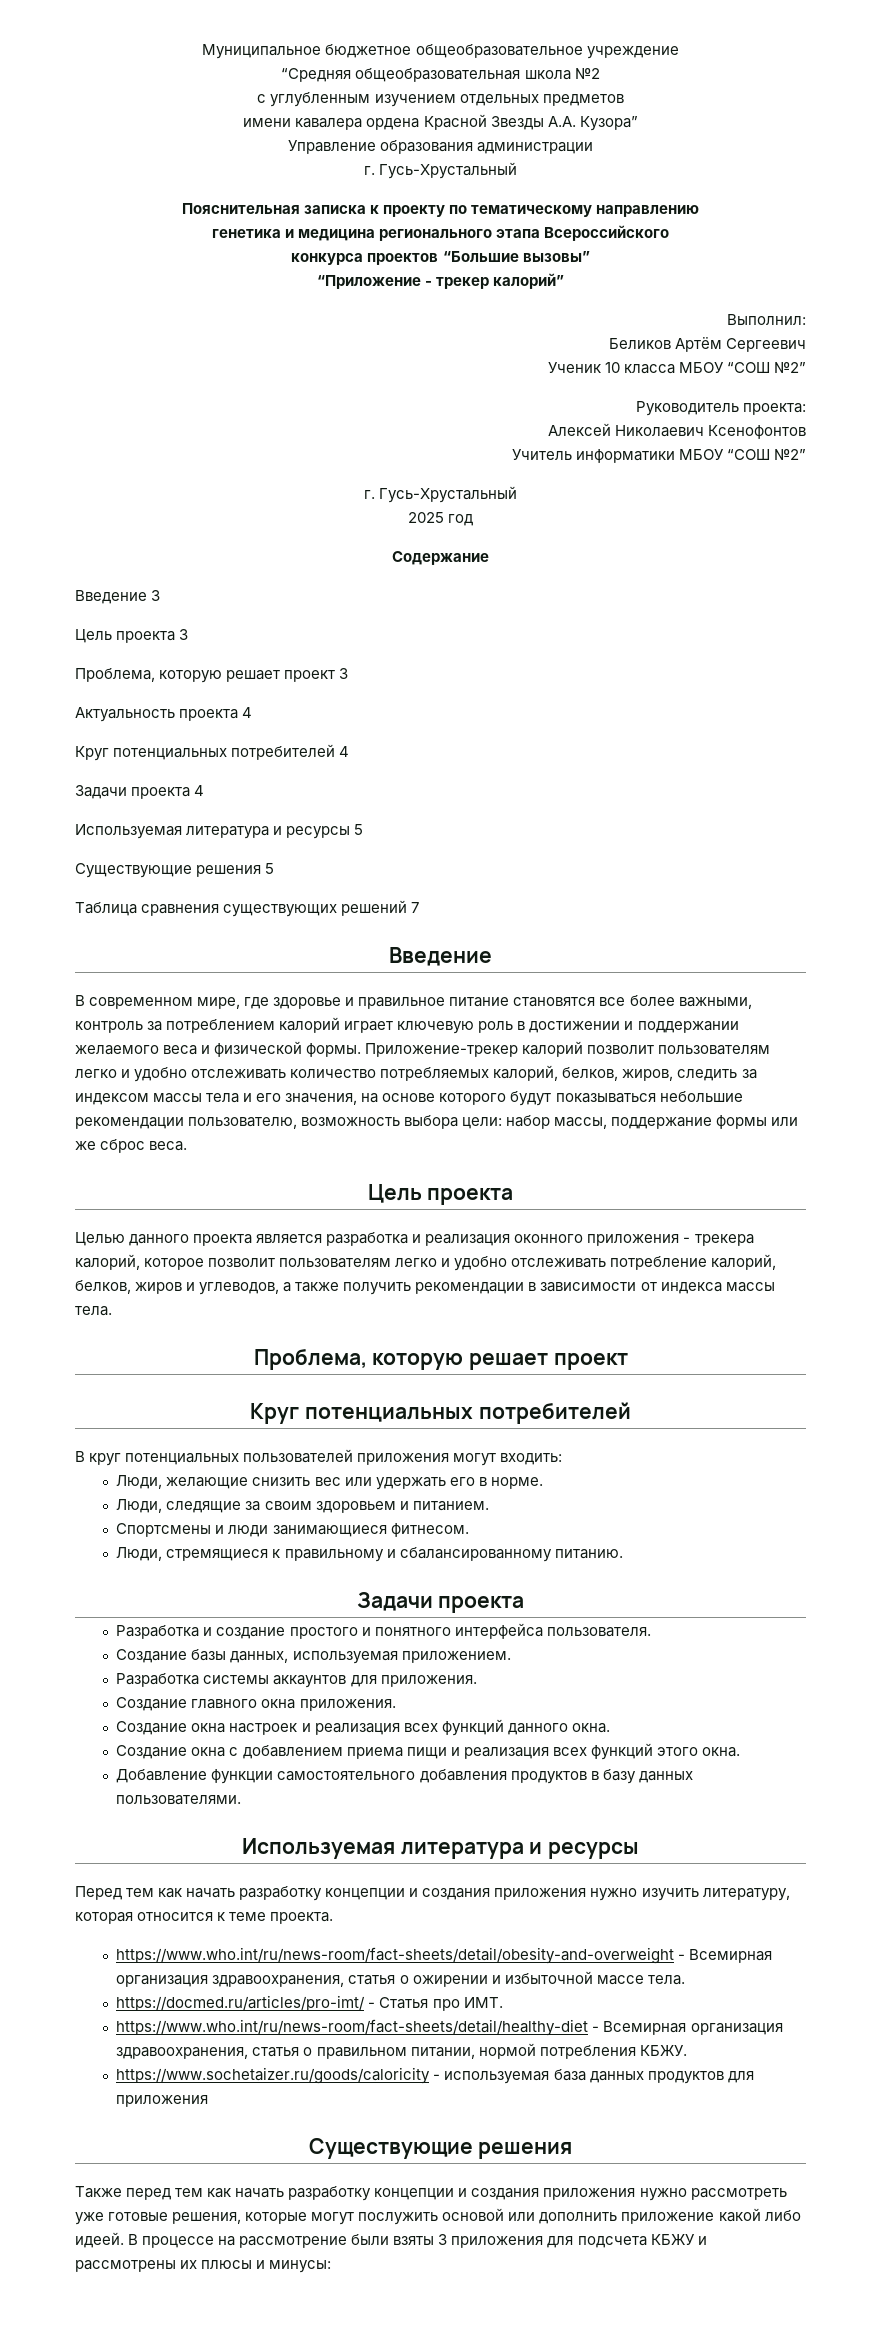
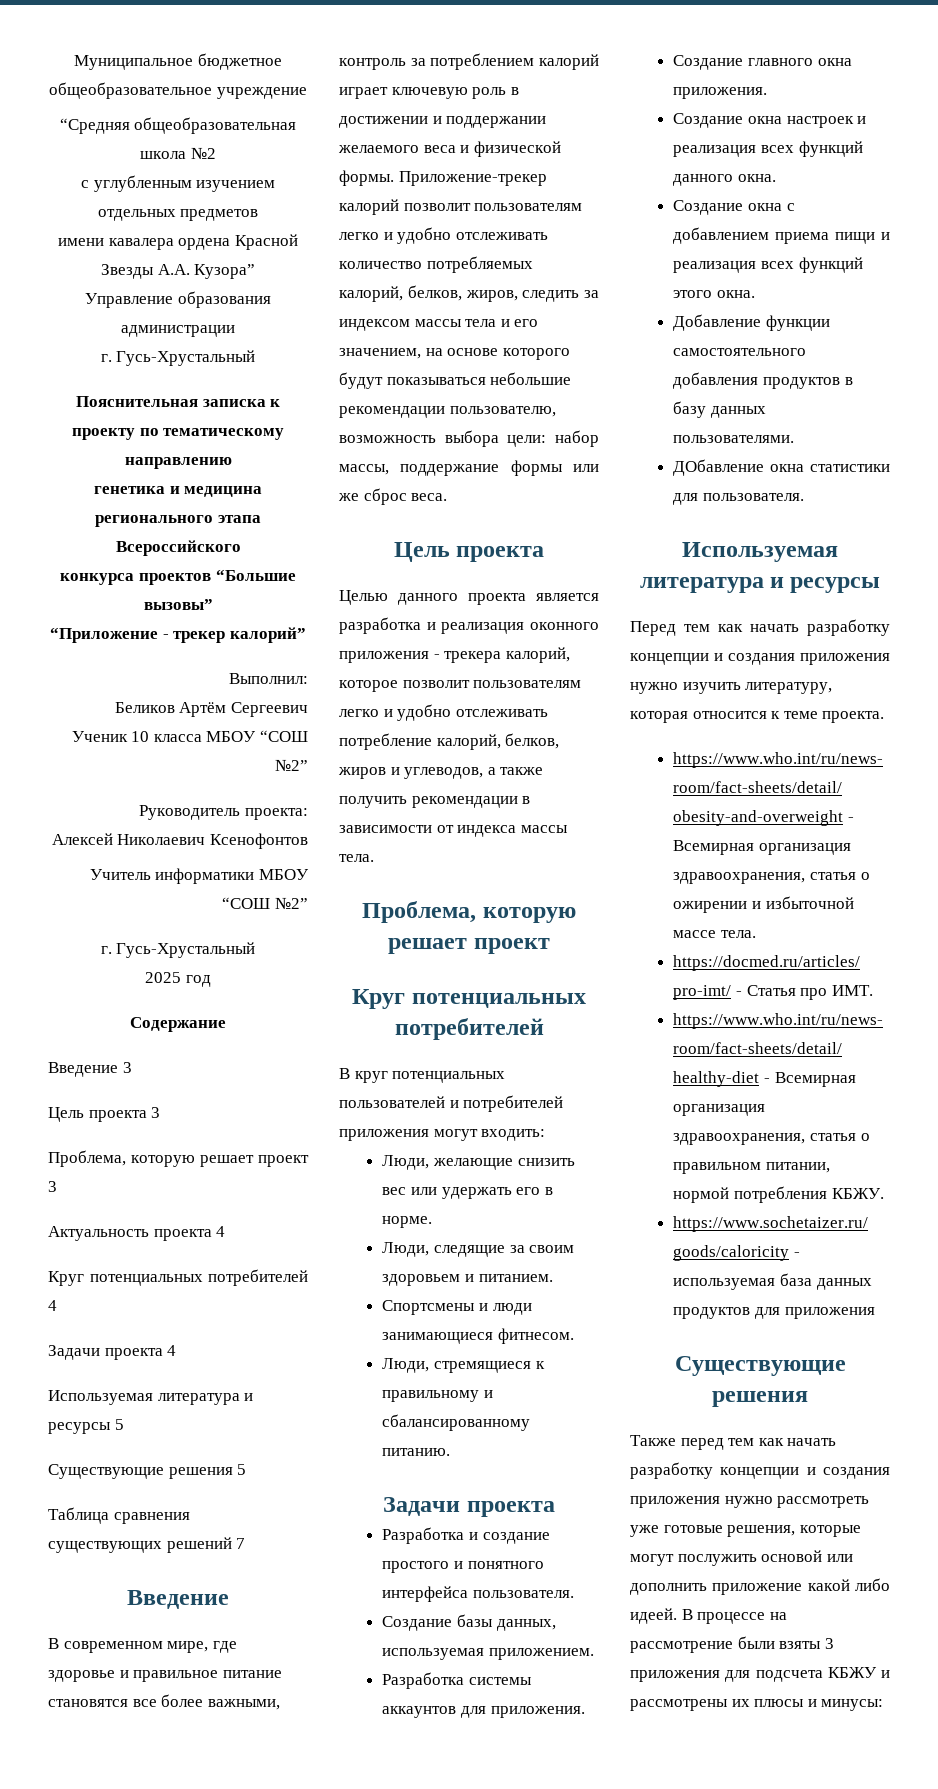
- Приложение-трекер калорий позволит пользователям легко и удобно отслеживать количество потребляемых калорий, белков, жиров, следить за индексом массы тела и его значения, на основе которого будут показываться небольшие рекомендации пользователю, возможность выбора цели: набор массы, поддержание формы или же сброс веса.
+ Приложение-трекер калорий позволит пользователям легко и удобно отслеживать количество потребляемых калорий, белков, жиров, следить за индексом массы тела и его значением, на основе которого будут показываться небольшие рекомендации пользователю, возможность выбора цели: набор массы, поддержание формы или же сброс веса.
- В круг потенциальных пользователей приложения могут входить:
+ В круг потенциальных пользователей и потребителей приложения могут входить:
+ ДОбавление окна статистики для пользователя.

